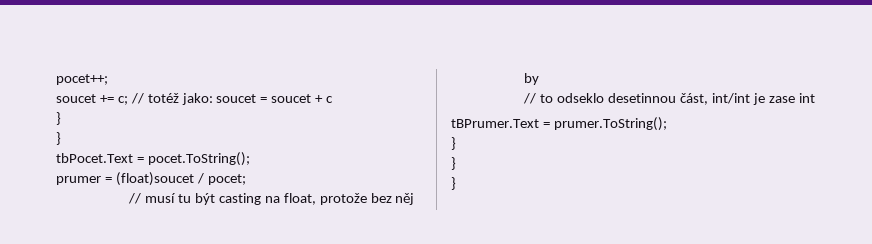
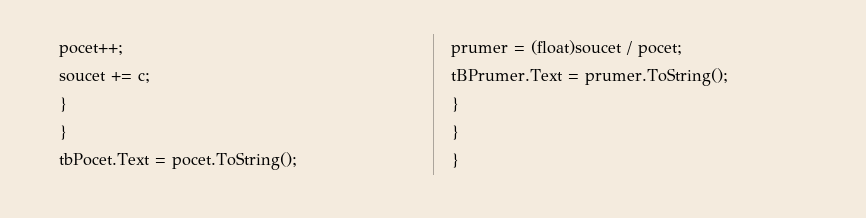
- soucet += c; // totéž jako: soucet = soucet + c
+ soucet += c;
- // musí tu být casting na float, protože bez něj by
- // to odseklo desetinnou část, int/int je zase int

